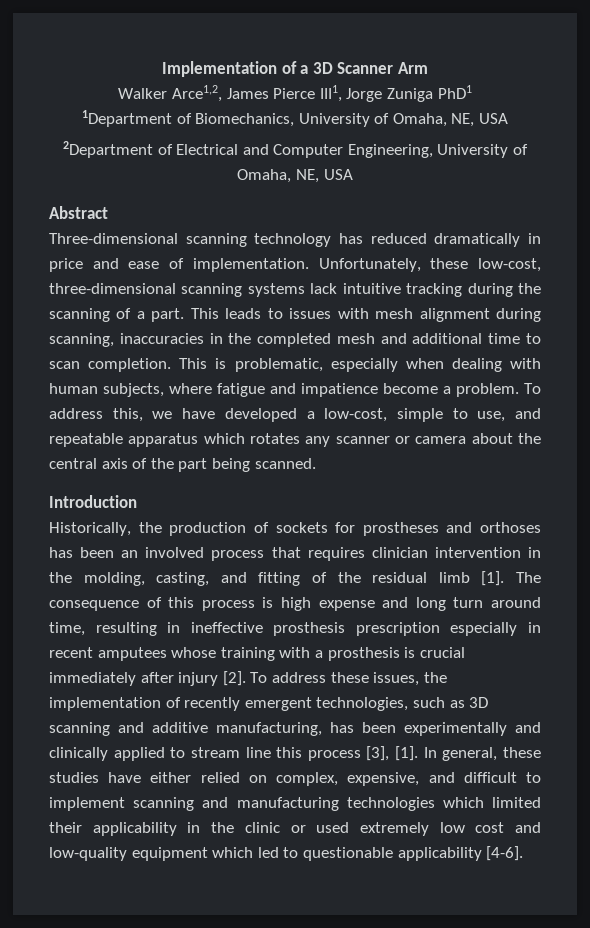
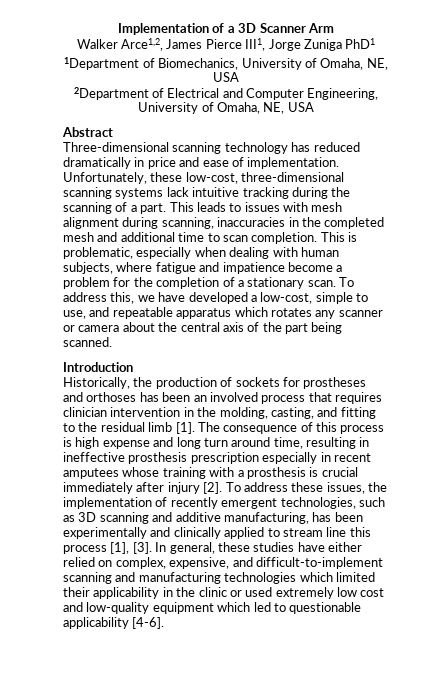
- This is problematic, especially when dealing with human subjects, where fatigue and impatience become a problem.
+ This is problematic, especially when dealing with human subjects, where fatigue and impatience become a problem for the completion of a stationary scan.
- Historically, the production of sockets for prostheses and orthoses has been an involved process that requires clinician intervention in the molding, casting, and fitting of the residual limb [1].
+ Historically, the production of sockets for prostheses and orthoses has been an involved process that requires clinician intervention in the molding, casting, and fitting to the residual limb [1].
- To address these issues, the implementation of recently emergent technologies, such as 3D scanning and additive manufacturing, has been experimentally and clinically applied to stream line this process [3], [1].
+ To address these issues, the implementation of recently emergent technologies, such as 3D scanning and additive manufacturing, has been experimentally and clinically applied to stream line this process [1], [3].
- In general, these studies have either relied on complex, expensive, and difficult to implement scanning and manufacturing technologies which limited their applicability in the clinic or used extremely low cost and low-quality equipment which led to questionable applicability [4-6].
+ In general, these studies have either relied on complex, expensive, and difficult-to-implement scanning and manufacturing technologies which limited their applicability in the clinic or used extremely low cost and low-quality equipment which led to questionable applicability [4-6].

